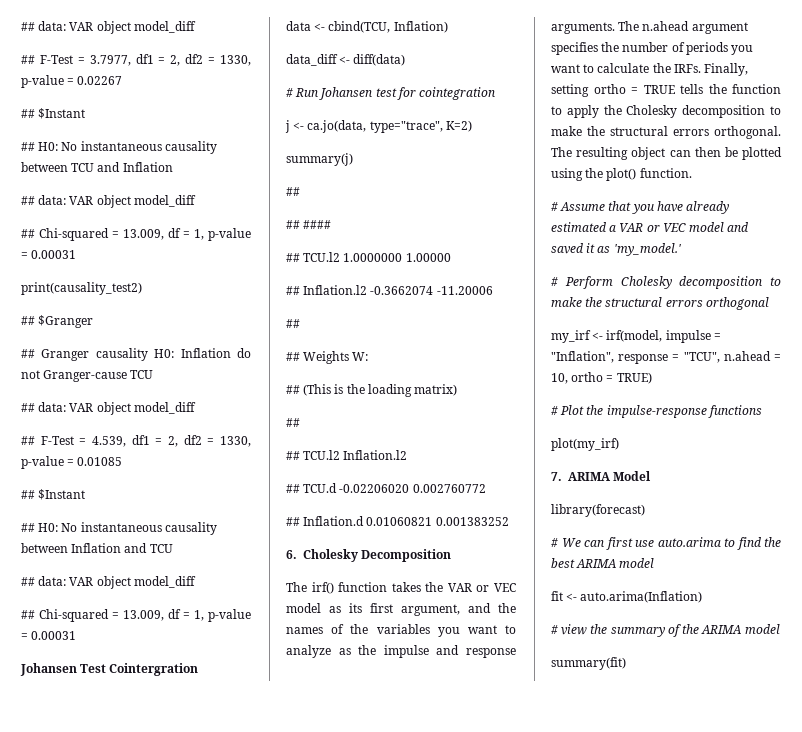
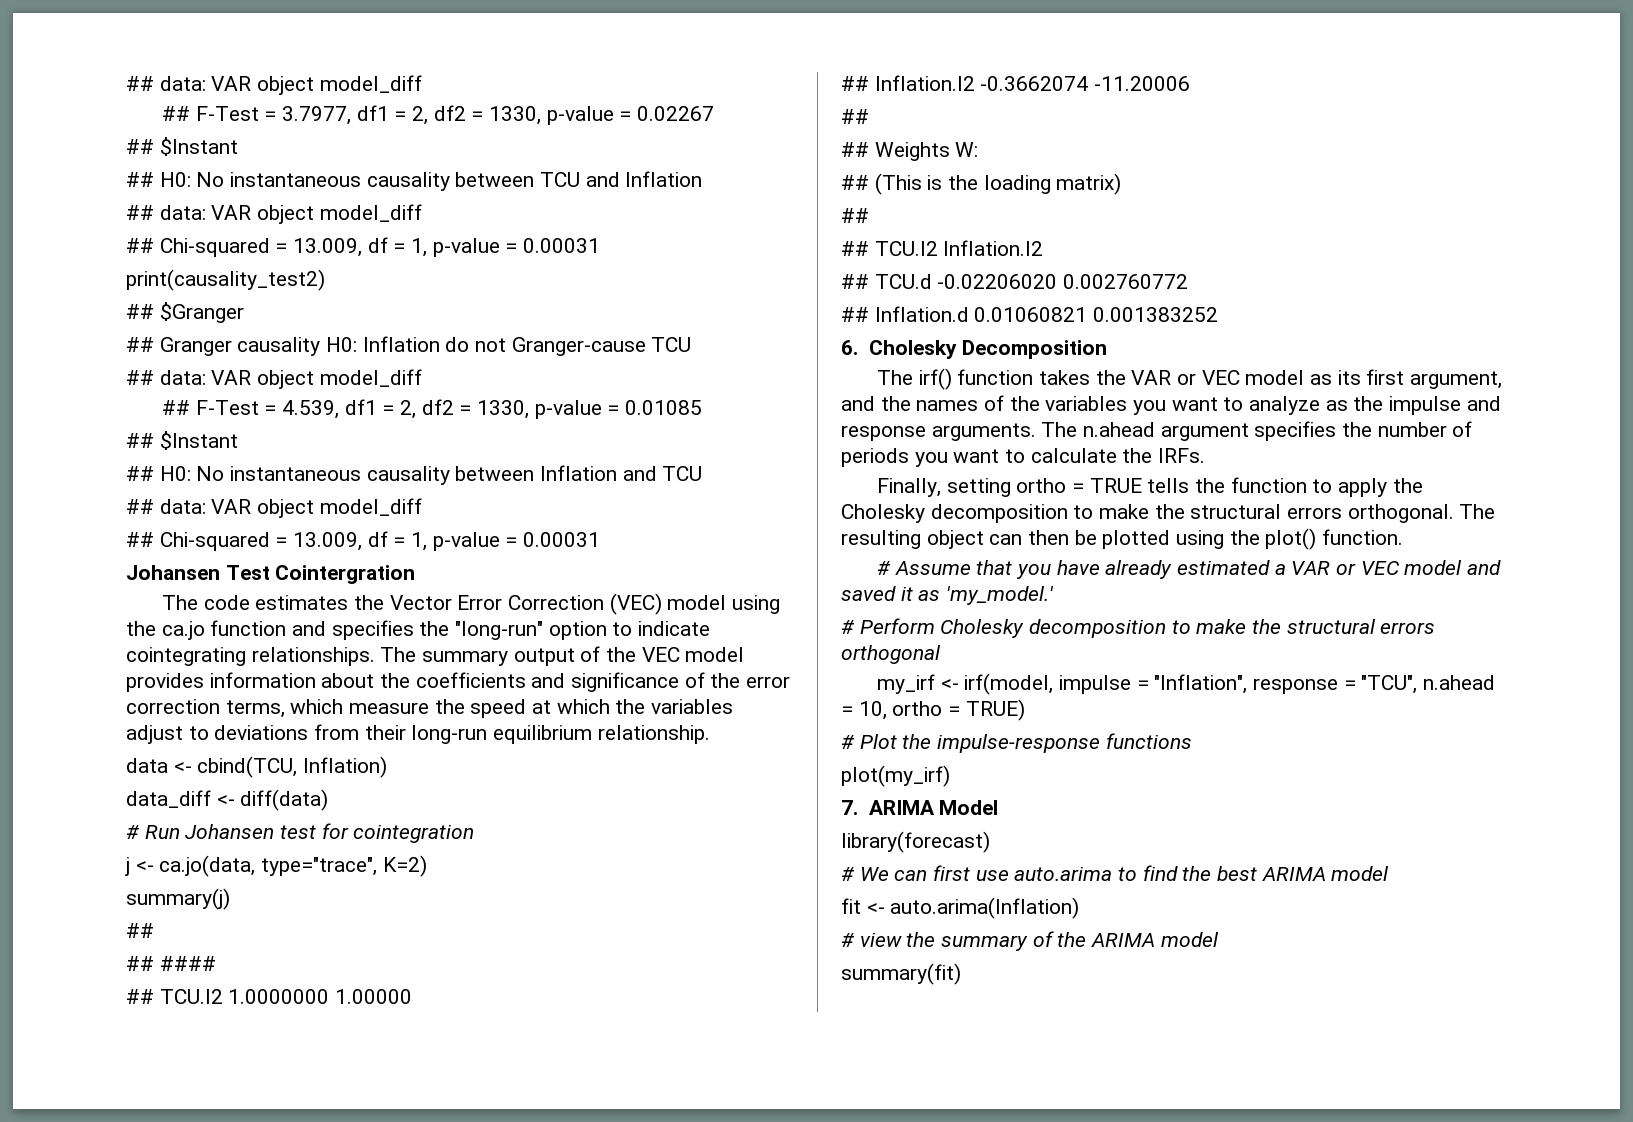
+ The code estimates the Vector Error Correction (VEC) model using the ca.jo function and specifies the "long-run" option to indicate cointegrating relationships. The summary output of the VEC model provides information about the coefficients and significance of the error correction terms, which measure the speed at which the variables adjust to deviations from their long-run equilibrium relationship.
- The n.ahead argument specifies the number of periods you want to calculate the IRFs. Finally, setting ortho = TRUE tells the function to apply the Cholesky decomposition to make the structural errors orthogonal.
+ The n.ahead argument specifies the number of periods you want to calculate the IRFs.
+ Finally, setting ortho = TRUE tells the function to apply the Cholesky decomposition to make the structural errors orthogonal.

